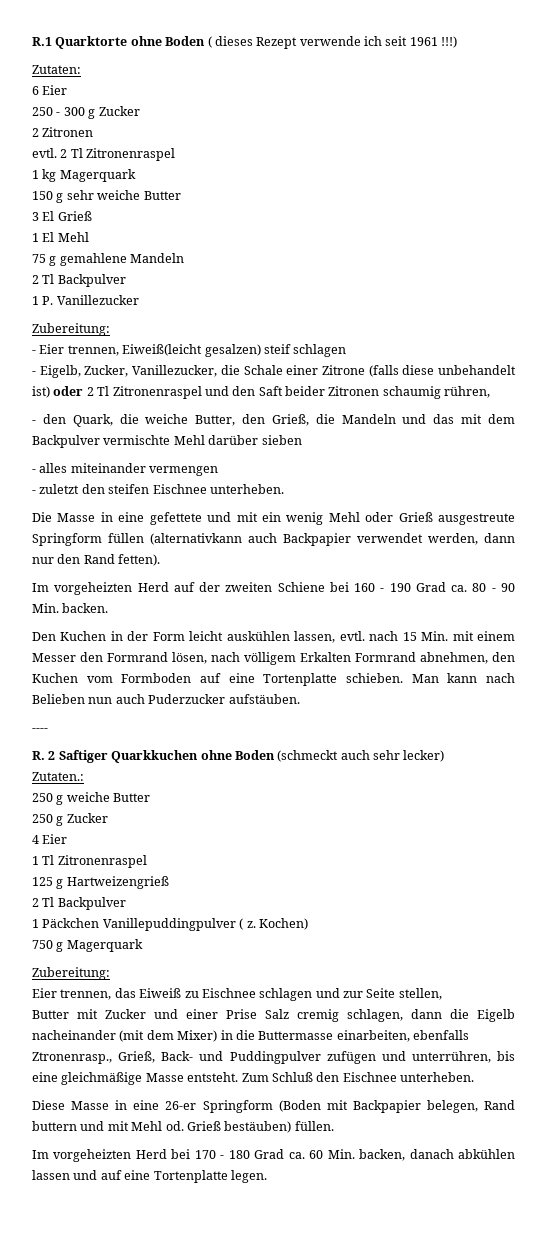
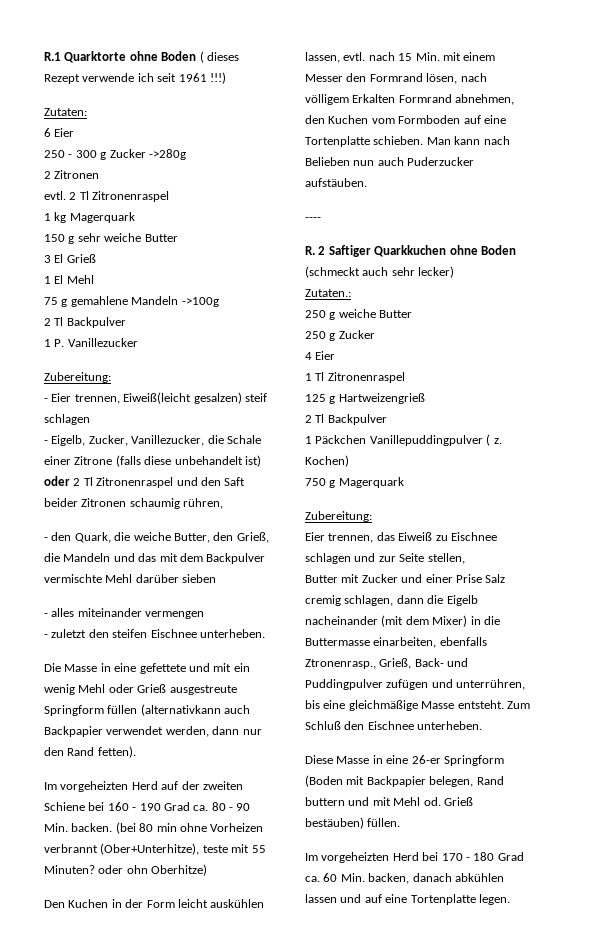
- 250 - 300 g Zucker
+ 250 - 300 g Zucker ->280g
- 75 g gemahlene Mandeln
+ 75 g gemahlene Mandeln ->100g
+ (bei 80 min ohne Vorheizen verbrannt (Ober+Unterhitze), teste mit 55 Minuten? oder ohn Oberhitze)

